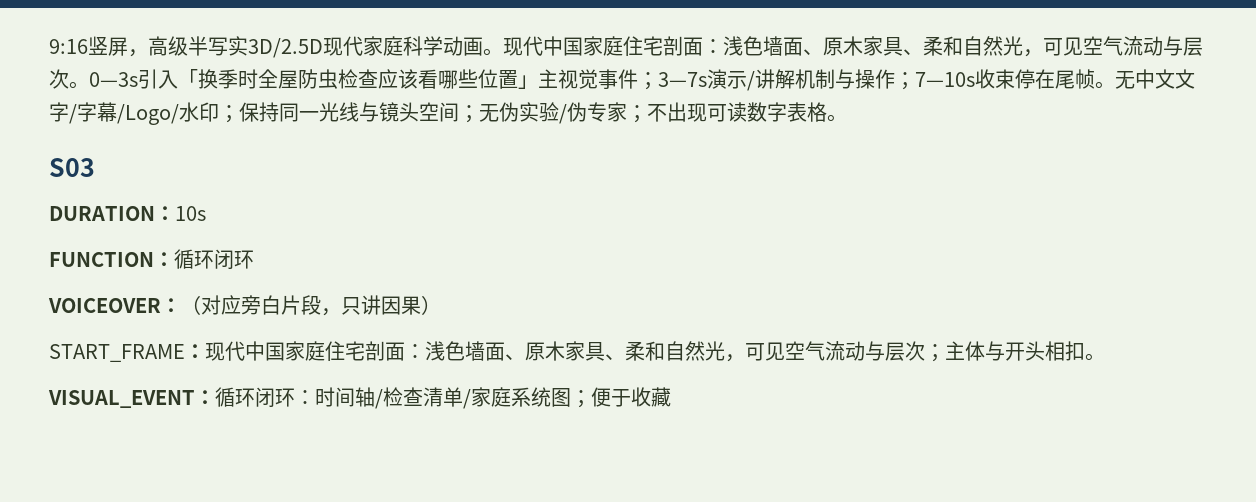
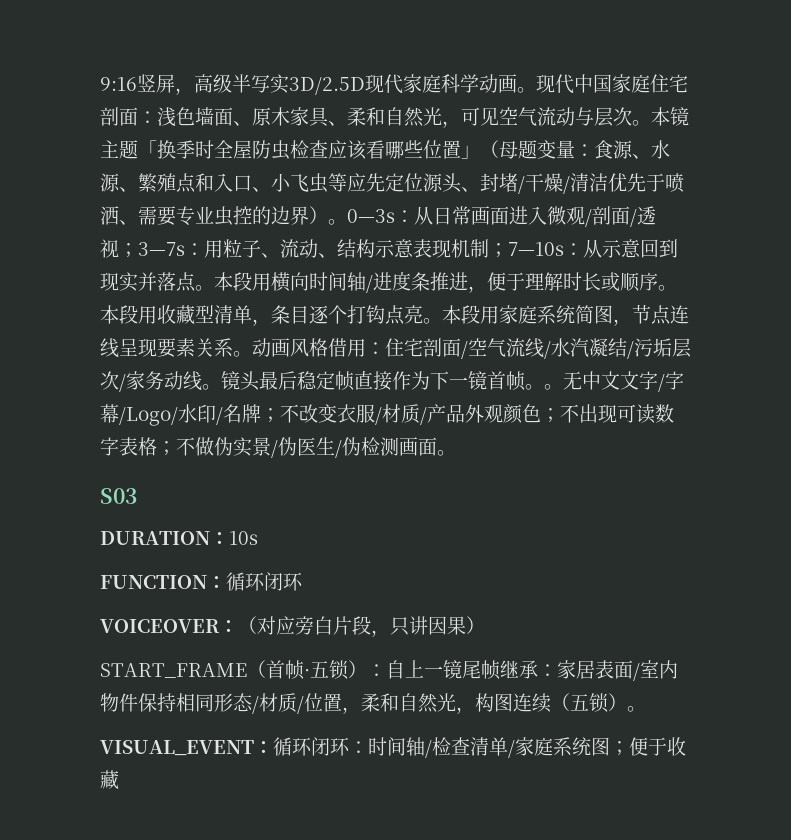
- 0—3s引入「换季时全屋防虫检查应该看哪些位置」主视觉事件；3—7s演示/讲解机制与操作；7—10s收束停在尾帧。
+ 本镜主题「换季时全屋防虫检查应该看哪些位置」（母题变量：食源、水源、繁殖点和入口、小飞虫等应先定位源头、封堵/干燥/清洁优先于喷洒、需要专业虫控的边界）。0—3s：从日常画面进入微观/剖面/透视；3—7s：用粒子、流动、结构示意表现机制；7—10s：从示意回到现实并落点。本段用横向时间轴/进度条推进，便于理解时长或顺序。本段用收藏型清单，条目逐个打钩点亮。本段用家庭系统简图，节点连线呈现要素关系。动画风格借用：住宅剖面/空气流线/水汽凝结/污垢层次/家务动线。镜头最后稳定帧直接作为下一镜首帧。。
- 无中文文字/字幕/Logo/水印；保持同一光线与镜头空间；无伪实验/伪专家；不出现可读数字表格。
+ 无中文文字/字幕/Logo/水印/名牌；不改变衣服/材质/产品外观颜色；不出现可读数字表格；不做伪实景/伪医生/伪检测画面。
- START_FRAME：现代中国家庭住宅剖面：浅色墙面、原木家具、柔和自然光，可见空气流动与层次；主体与开头相扣。
+ START_FRAME（首帧·五锁）：自上一镜尾帧继承：家居表面/室内物件保持相同形态/材质/位置，柔和自然光，构图连续（五锁）。

